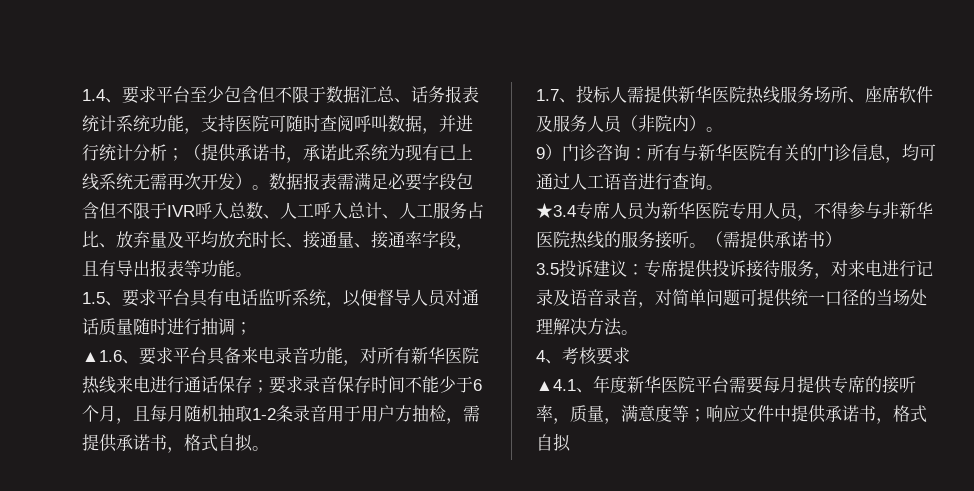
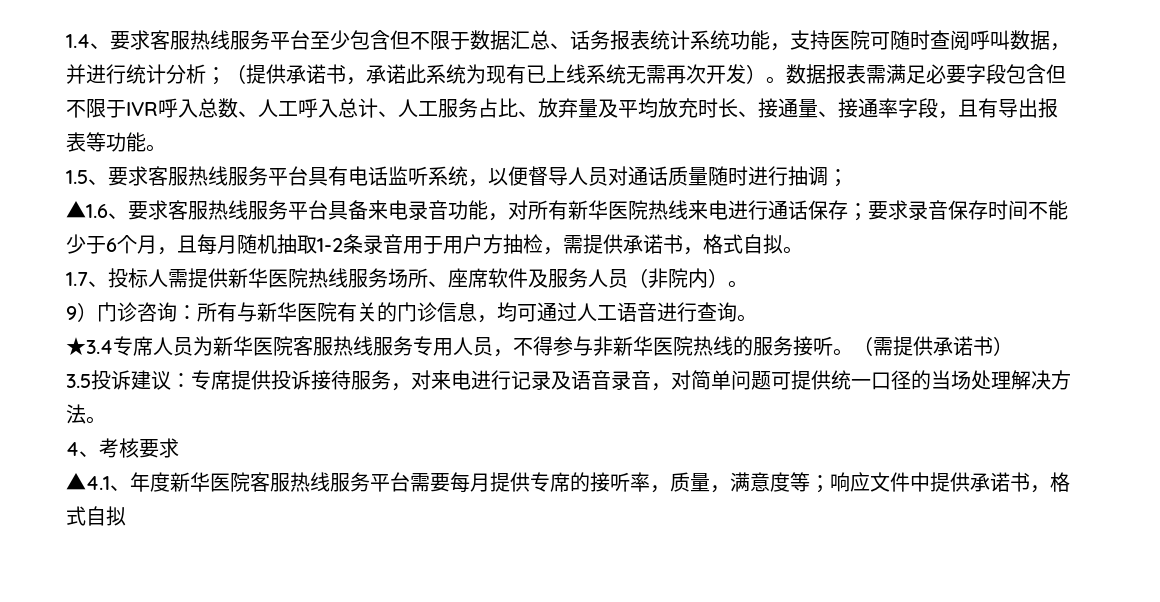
- 1.4、要求平台至少包含但不限于数据汇总、话务报表统计系统功能，支持医院可随时查阅呼叫数据，并进行统计分析；（提供承诺书，承诺此系统为现有已上线系统无需再次开发）。
+ 1.4、要求客服热线服务平台至少包含但不限于数据汇总、话务报表统计系统功能，支持医院可随时查阅呼叫数据，并进行统计分析；（提供承诺书，承诺此系统为现有已上线系统无需再次开发）。
- 1.5、要求平台具有电话监听系统，以便督导人员对通话质量随时进行抽调；
+ 1.5、要求客服热线服务平台具有电话监听系统，以便督导人员对通话质量随时进行抽调；
- ▲1.6、要求平台具备来电录音功能，对所有新华医院热线来电进行通话保存；要求录音保存时间不能少于6个月，且每月随机抽取1-2条录音用于用户方抽检，需提供承诺书，格式自拟。
+ ▲1.6、要求客服热线服务平台具备来电录音功能，对所有新华医院热线来电进行通话保存；要求录音保存时间不能少于6个月，且每月随机抽取1-2条录音用于用户方抽检，需提供承诺书，格式自拟。
- ★3.4专席人员为新华医院专用人员，不得参与非新华医院热线的服务接听。
+ ★3.4专席人员为新华医院客服热线服务专用人员，不得参与非新华医院热线的服务接听。
- ▲4.1、年度新华医院平台需要每月提供专席的接听率，质量，满意度等；响应文件中提供承诺书，格式自拟
+ ▲4.1、年度新华医院客服热线服务平台需要每月提供专席的接听率，质量，满意度等；响应文件中提供承诺书，格式自拟

